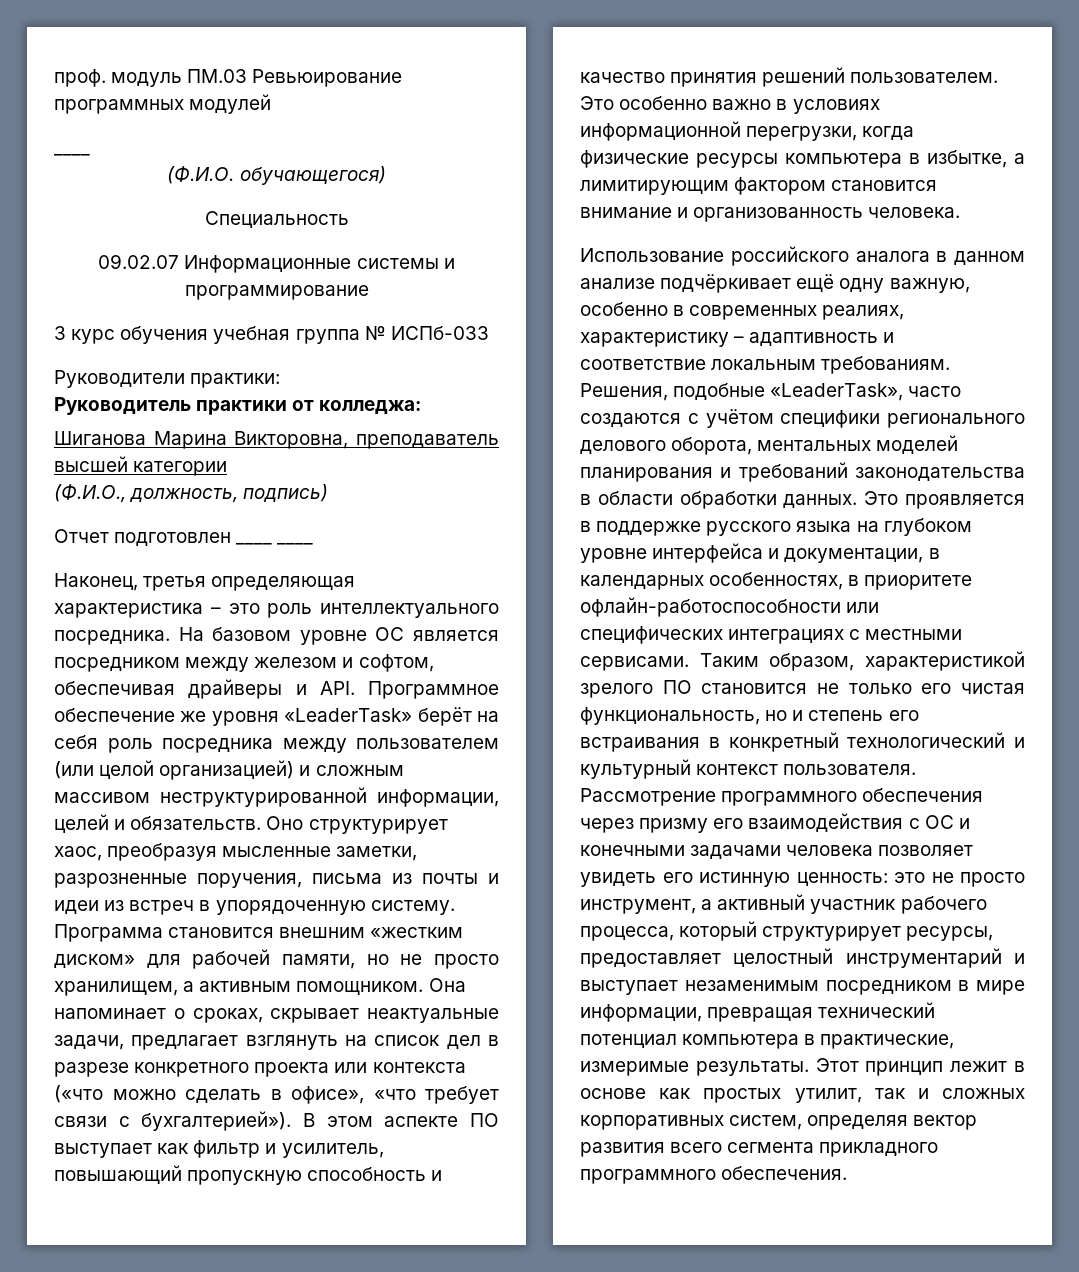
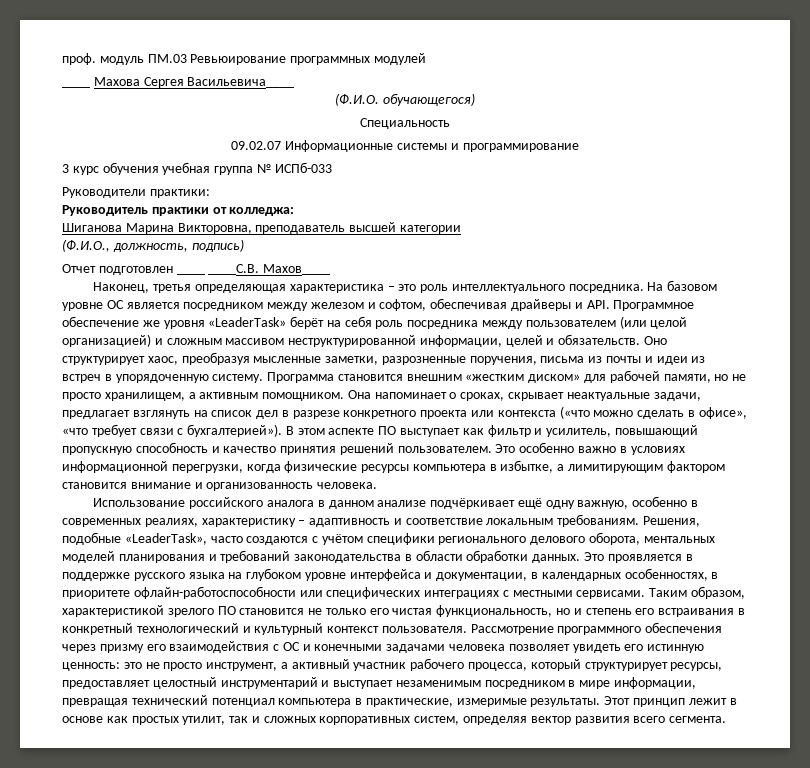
  проф. модуль ПМ.03 Ревьюирование программных модулей
- ____
+ ____ Махова Сергея Васильевича____
- Отчет подготовлен ____ ____
+ Отчет подготовлен ____ ____С.В. Махов____
- Этот принцип лежит в основе как простых утилит, так и сложных корпоративных систем, определяя вектор развития всего сегмента прикладного программного обеспечения.
+ Этот принцип лежит в основе как простых утилит, так и сложных корпоративных систем, определяя вектор развития всего сегмента.

